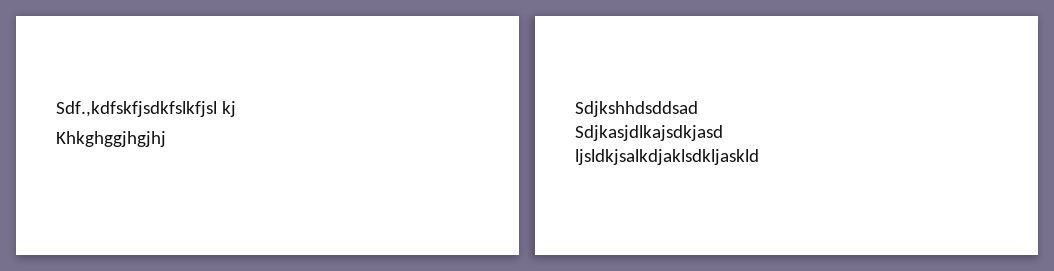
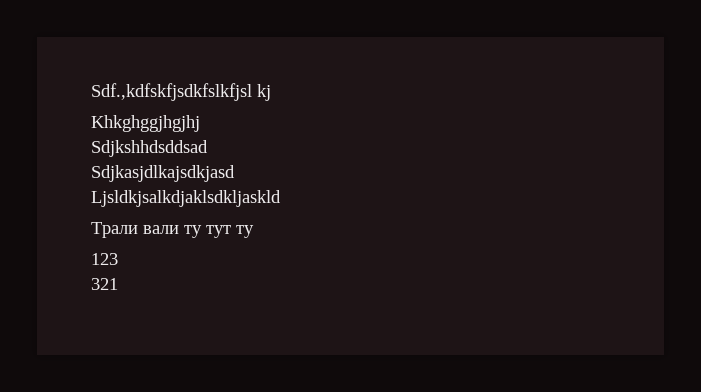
- ljsldkjsalkdjaklsdkljaskld
+ Ljsldkjsalkdjaklsdkljaskld
+ Трали вали ту тут ту
+ 123
+ 321

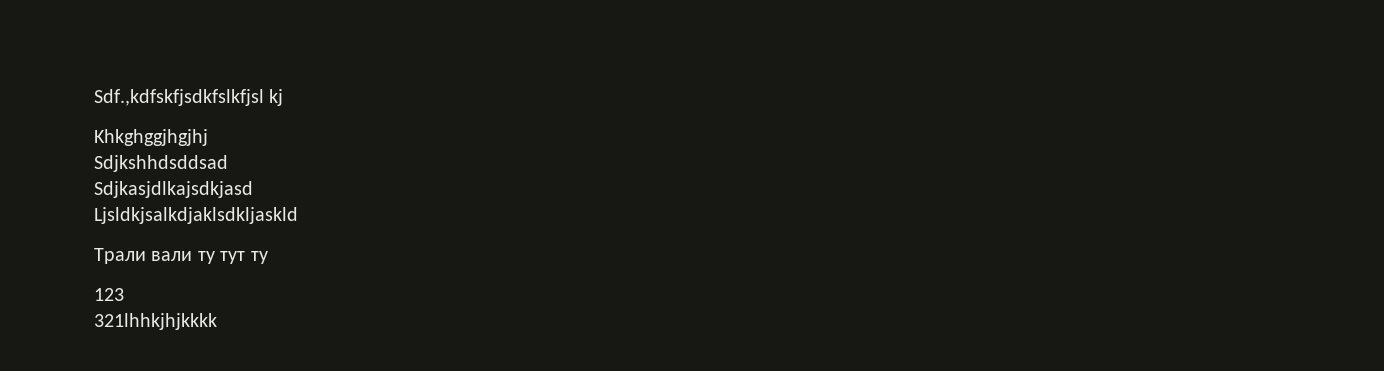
- 321
+ 321lhhkjhjkkkk

